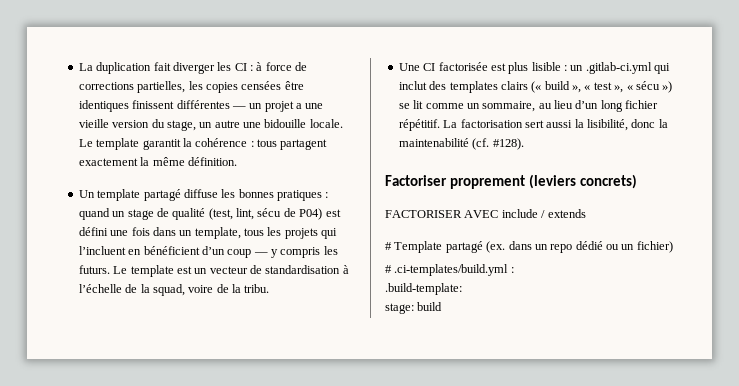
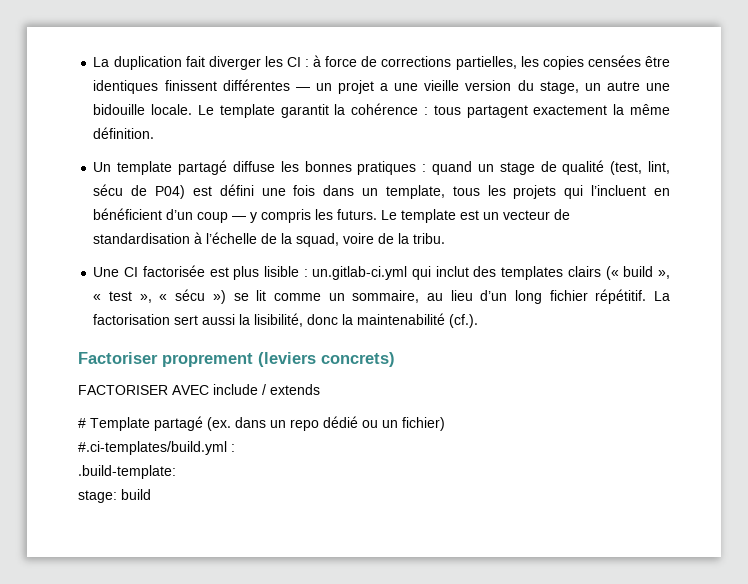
- Une CI factorisée est plus lisible : un .gitlab-ci.yml qui inclut des templates clairs (« build », « test », « sécu ») se lit comme un sommaire, au lieu d’un long fichier répétitif.
+ Une CI factorisée est plus lisible : un.gitlab-ci.yml qui inclut des templates clairs (« build », « test », « sécu ») se lit comme un sommaire, au lieu d’un long fichier répétitif.
- La factorisation sert aussi la lisibilité, donc la maintenabilité (cf. #128).
+ La factorisation sert aussi la lisibilité, donc la maintenabilité (cf.).
- # .ci-templates/build.yml :
+ #.ci-templates/build.yml :

